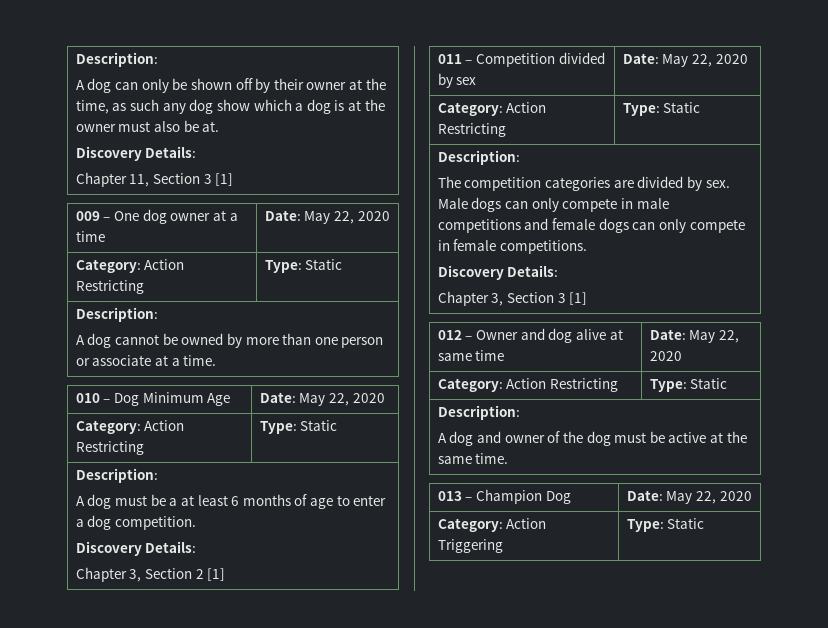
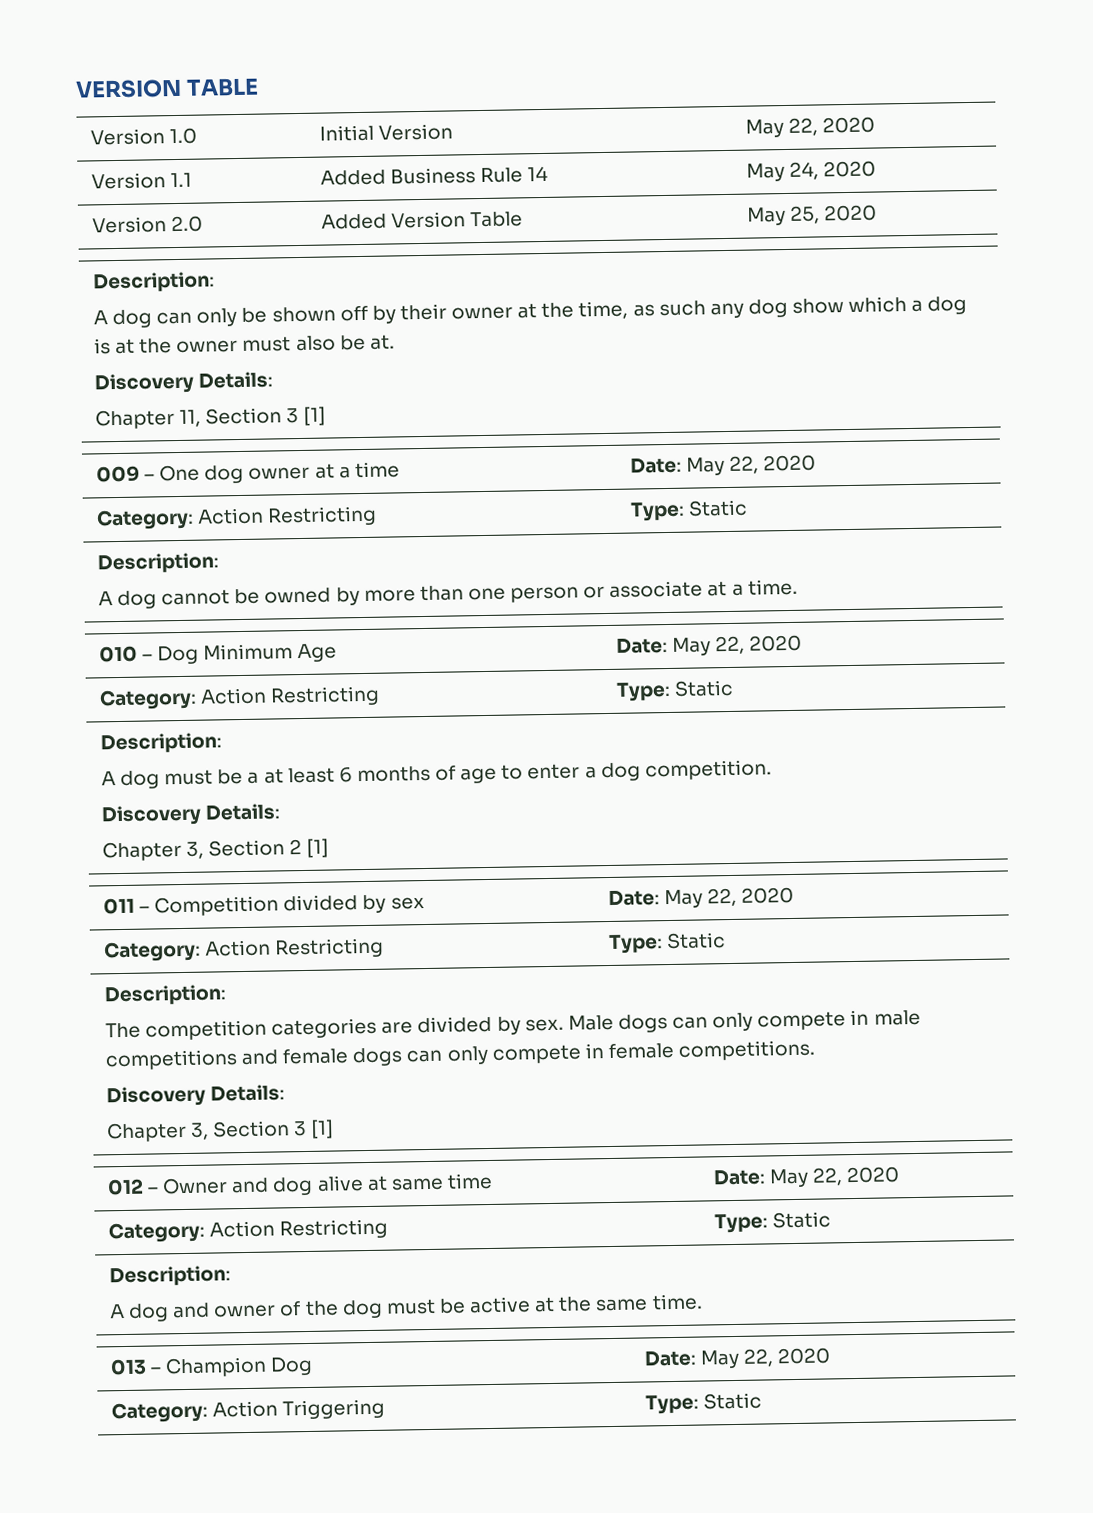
+ VERSION TABLE
+ Version 1.0 | Initial Version | May 22, 2020
+ Version 1.1 | Added Business Rule 14 | May 24, 2020
+ Version 2.0 | Added Version Table | May 25, 2020

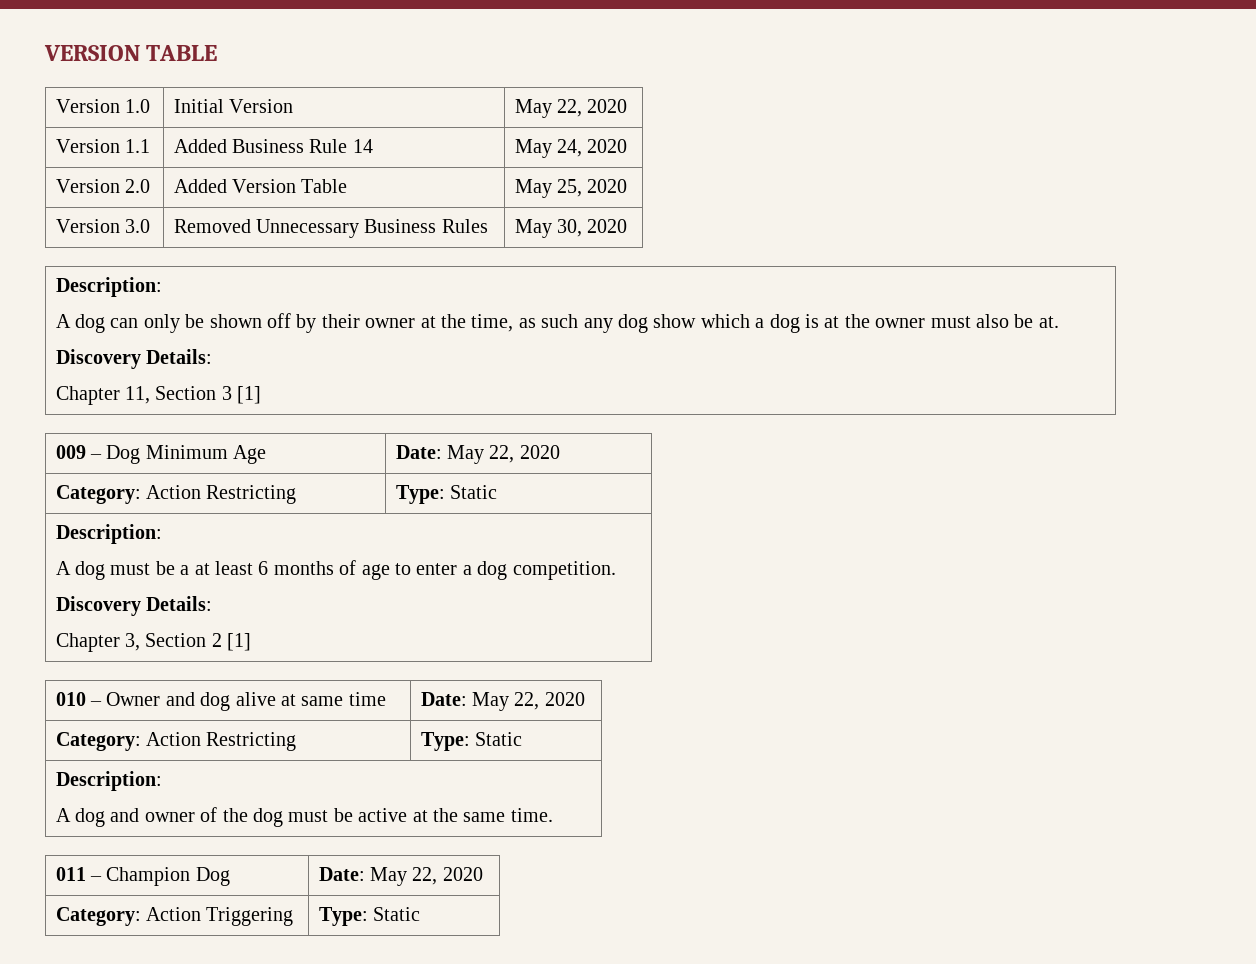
+ Version 3.0 | Removed Unnecessary Business Rules | May 30, 2020
- 009 – One dog owner at a time | Date: May 22, 2020
- Category: Action Restricting | Type: Static
- Description:
- A dog cannot be owned by more than one person or associate at a time.
- 010 – Dog Minimum Age | Date: May 22, 2020
+ 009 – Dog Minimum Age | Date: May 22, 2020
- 011 – Competition divided by sex | Date: May 22, 2020
- Category: Action Restricting | Type: Static
- Description:
- The competition categories are divided by sex. Male dogs can only compete in male competitions and female dogs can only compete in female competitions.
- Discovery Details:
- Chapter 3, Section 3 [1]
- 012 – Owner and dog alive at same time | Date: May 22, 2020
+ 010 – Owner and dog alive at same time | Date: May 22, 2020
- 013 – Champion Dog | Date: May 22, 2020
+ 011 – Champion Dog | Date: May 22, 2020

